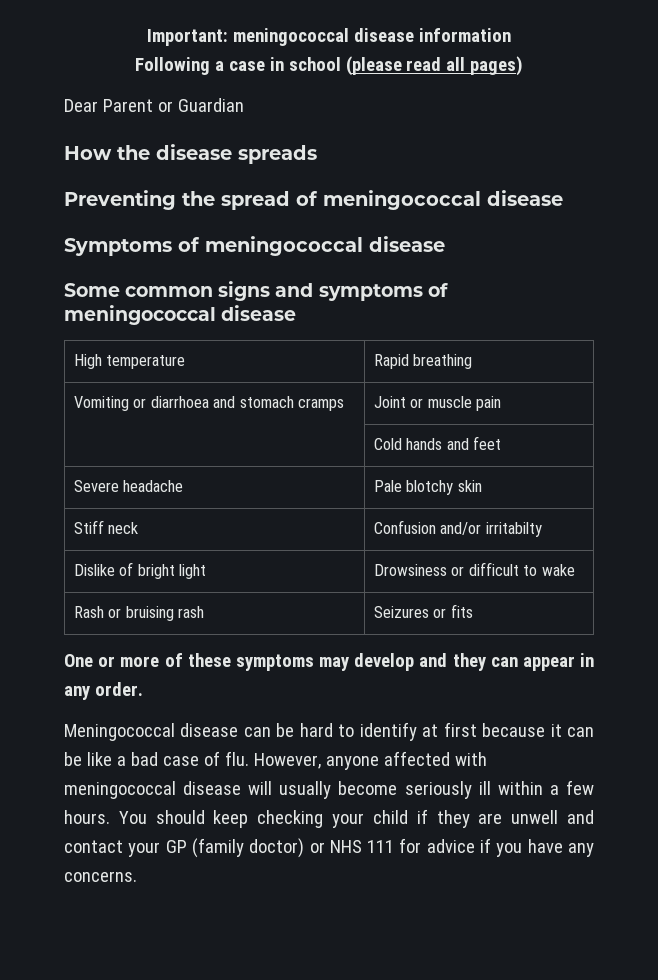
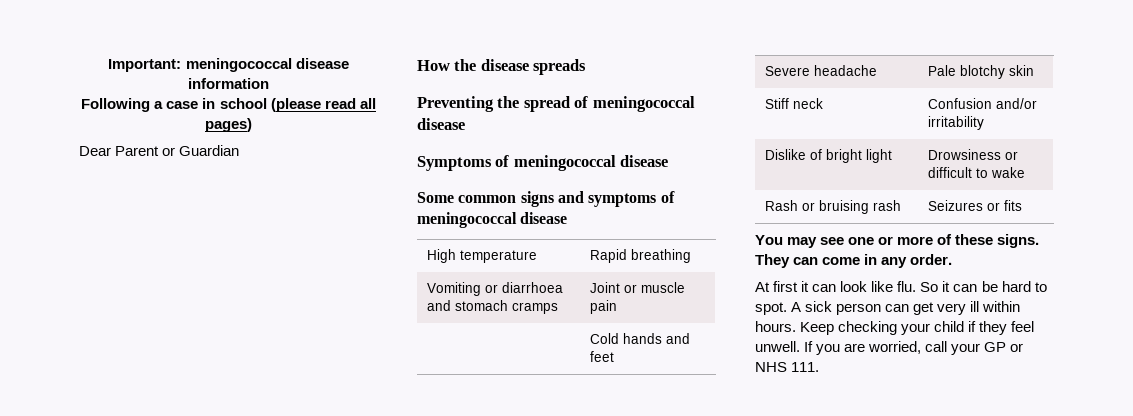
- Stiff neck | Confusion and/or irritabilty
+ Stiff neck | Confusion and/or irritability
- One or more of these symptoms may develop and they can appear in any order.
- Meningococcal disease can be hard to identify at first because it can be like a bad case of flu. However, anyone affected with meningococcal disease will usually become seriously ill within a few hours. You should keep checking your child if they are unwell and contact your GP (family doctor) or NHS 111 for advice if you have any concerns.
+ You may see one or more of these signs. They can come in any order.
+ At first it can look like flu. So it can be hard to spot. A sick person can get very ill within hours. Keep checking your child if they feel unwell. If you are worried, call your GP or NHS 111.

